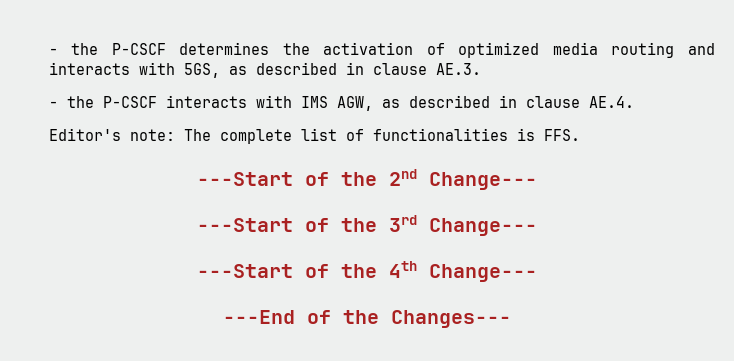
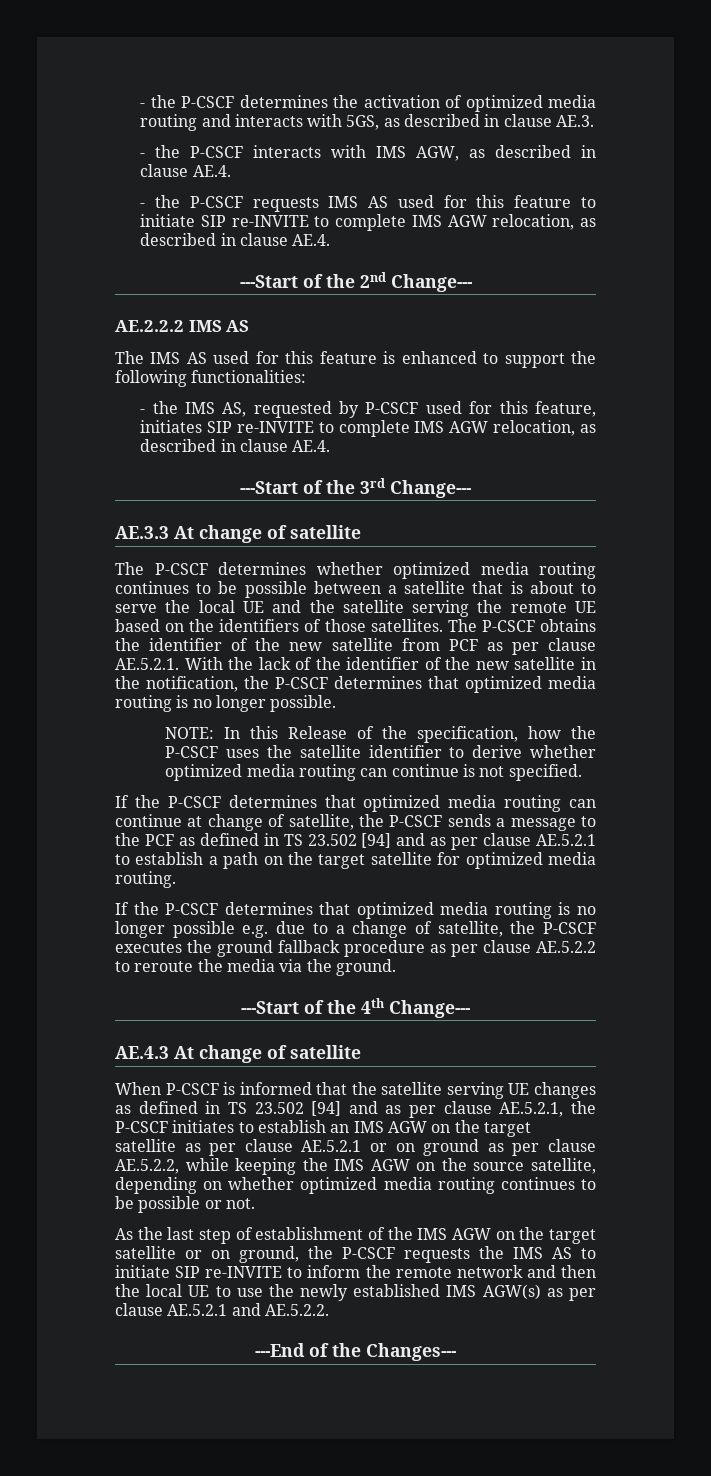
- Editor's note: The complete list of functionalities is FFS.
+ - the P-CSCF requests IMS AS used for this feature to initiate SIP re-INVITE to complete IMS AGW relocation, as described in clause AE.4.
+ AE.2.2.2 IMS AS
+ The IMS AS used for this feature is enhanced to support the following functionalities:
+ - the IMS AS, requested by P-CSCF used for this feature, initiates SIP re-INVITE to complete IMS AGW relocation, as described in clause AE.4.
+ AE.3.3 At change of satellite
+ The P-CSCF determines whether optimized media routing continues to be possible between a satellite that is about to serve the local UE and the satellite serving the remote UE based on the identifiers of those satellites. The P-CSCF obtains the identifier of the new satellite from PCF as per clause AE.5.2.1. With the lack of the identifier of the new satellite in the notification, the P-CSCF determines that optimized media routing is no longer possible.
+ NOTE: In this Release of the specification, how the P-CSCF uses the satellite identifier to derive whether optimized media routing can continue is not specified.
+ If the P-CSCF determines that optimized media routing can continue at change of satellite, the P-CSCF sends a message to the PCF as defined in TS 23.502 [94] and as per clause AE.5.2.1 to establish a path on the target satellite for optimized media routing.
+ If the P-CSCF determines that optimized media routing is no longer possible e.g. due to a change of satellite, the P-CSCF executes the ground fallback procedure as per clause AE.5.2.2 to reroute the media via the ground.
+ AE.4.3 At change of satellite
+ When P-CSCF is informed that the satellite serving UE changes as defined in TS 23.502 [94] and as per clause AE.5.2.1, the P-CSCF initiates to establish an IMS AGW on the target satellite as per clause AE.5.2.1 or on ground as per clause AE.5.2.2, while keeping the IMS AGW on the source satellite, depending on whether optimized media routing continues to be possible or not.
+ As the last step of establishment of the IMS AGW on the target satellite or on ground, the P-CSCF requests the IMS AS to initiate SIP re-INVITE to inform the remote network and then the local UE to use the newly established IMS AGW(s) as per clause AE.5.2.1 and AE.5.2.2.

